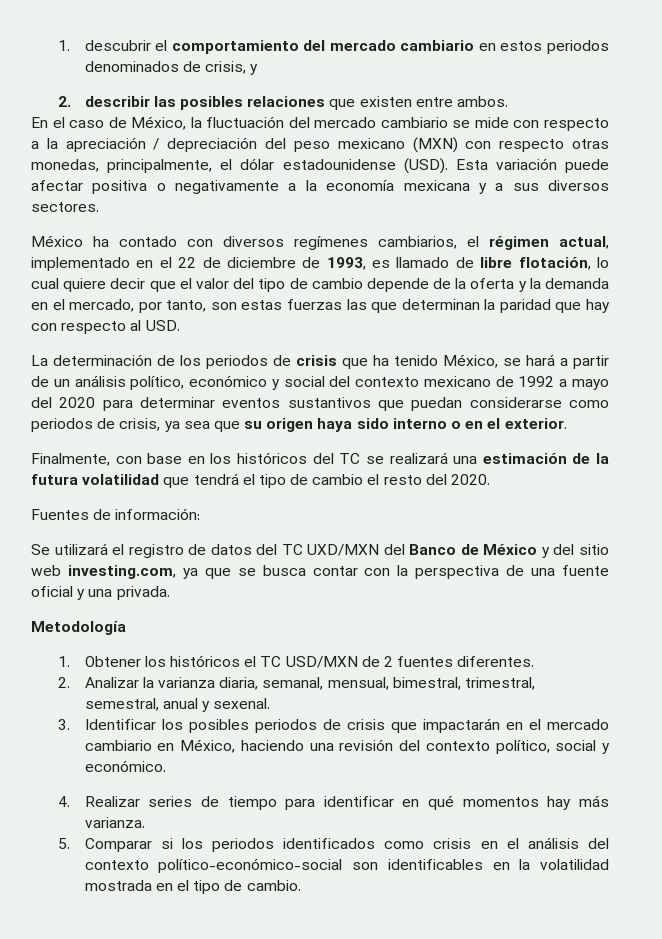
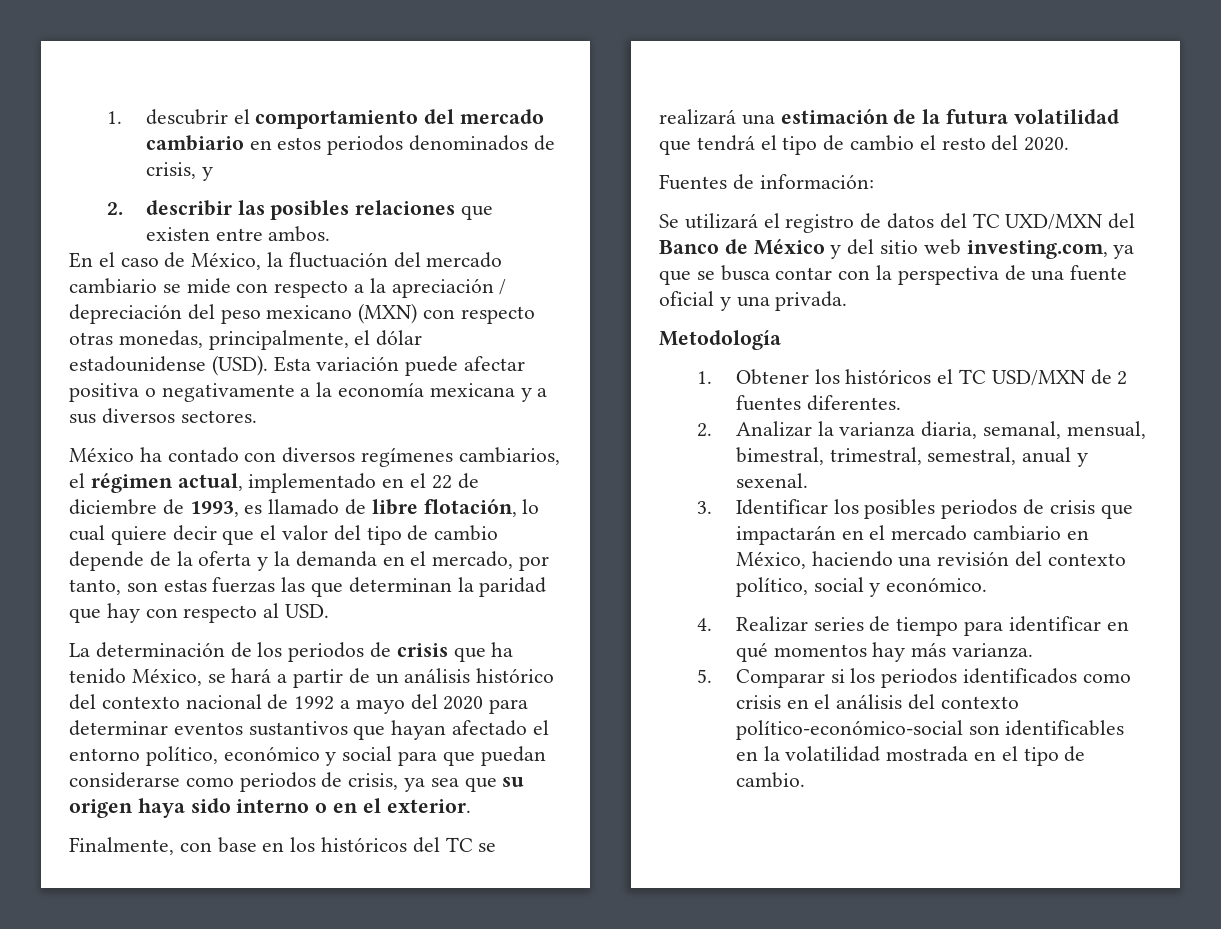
- La determinación de los periodos de crisis que ha tenido México, se hará a partir de un análisis político, económico y social del contexto mexicano de 1992 a mayo del 2020 para determinar eventos sustantivos que puedan considerarse como periodos de crisis, ya sea que su origen haya sido interno o en el exterior.
+ La determinación de los periodos de crisis que ha tenido México, se hará a partir de un análisis histórico del contexto nacional de 1992 a mayo del 2020 para determinar eventos sustantivos que hayan afectado el entorno político, económico y social para que puedan considerarse como periodos de crisis, ya sea que su origen haya sido interno o en el exterior.

